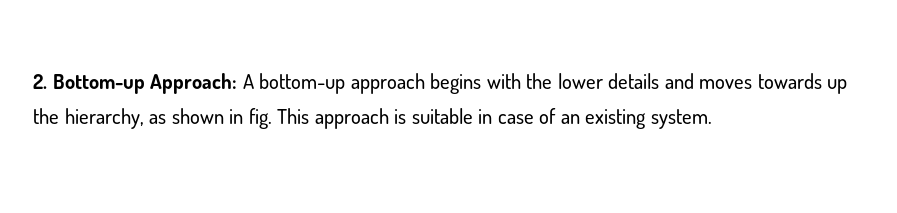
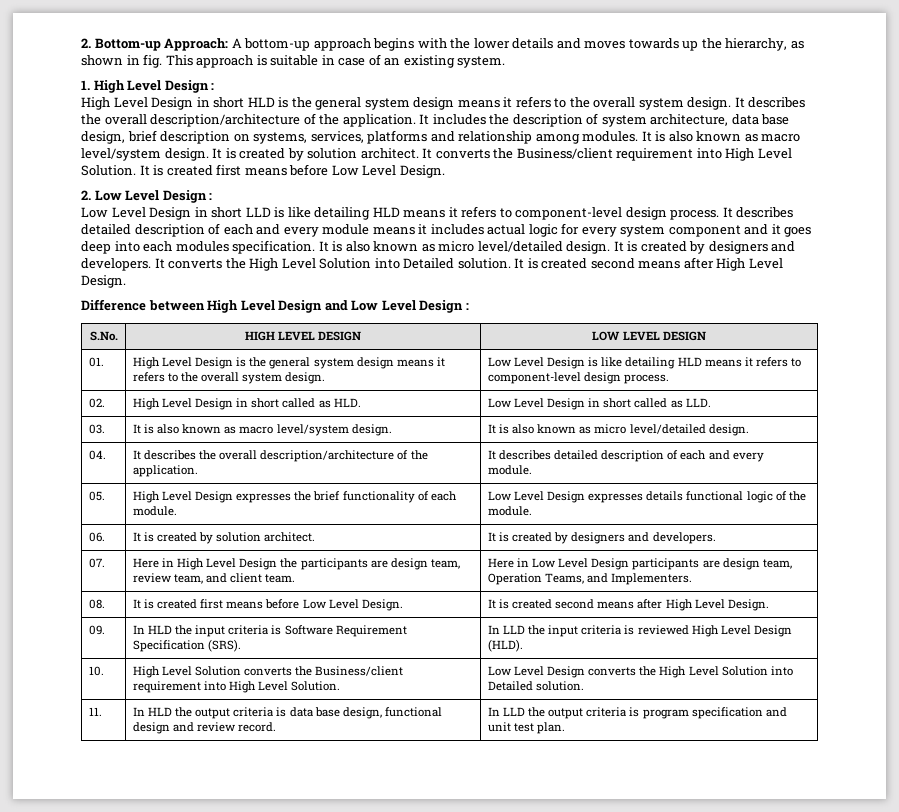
+ 1. High Level Design :
+ High Level Design in short HLD is the general system design means it refers to the overall system design. It describes the overall description/architecture of the application. It includes the description of system architecture, data base design, brief description on systems, services, platforms and relationship among modules. It is also known as macro level/system design. It is created by solution architect. It converts the Business/client requirement into High Level Solution. It is created first means before Low Level Design.
+ 2. Low Level Design :
+ Low Level Design in short LLD is like detailing HLD means it refers to component-level design process. It describes detailed description of each and every module means it includes actual logic for every system component and it goes deep into each modules specification. It is also known as micro level/detailed design. It is created by designers and developers. It converts the High Level Solution into Detailed solution. It is created second means after High Level Design.
+ Difference between High Level Design and Low Level Design :
+ S.No. | HIGH LEVEL DESIGN | LOW LEVEL DESIGN
+ 01. | High Level Design is the general system design means it refers to the overall system design. | Low Level Design is like detailing HLD means it refers to component-level design process.
+ 02. | High Level Design in short called as HLD. | Low Level Design in short called as LLD.
+ 03. | It is also known as macro level/system design. | It is also known as micro level/detailed design.
+ 04. | It describes the overall description/architecture of the application. | It describes detailed description of each and every module.
+ 05. | High Level Design expresses the brief functionality of each module. | Low Level Design expresses details functional logic of the module.
+ 06. | It is created by solution architect. | It is created by designers and developers.
+ 07. | Here in High Level Design the participants are design team, review team, and client team. | Here in Low Level Design participants are design team, Operation Teams, and Implementers.
+ 08. | It is created first means before Low Level Design. | It is created second means after High Level Design.
+ 09. | In HLD the input criteria is Software Requirement Specification (SRS). | In LLD the input criteria is reviewed High Level Design (HLD).
+ 10. | High Level Solution converts the Business/client requirement into High Level Solution. | Low Level Design converts the High Level Solution into Detailed solution.
+ 11. | In HLD the output criteria is data base design, functional design and review record. | In LLD the output criteria is program specification and unit test plan.

